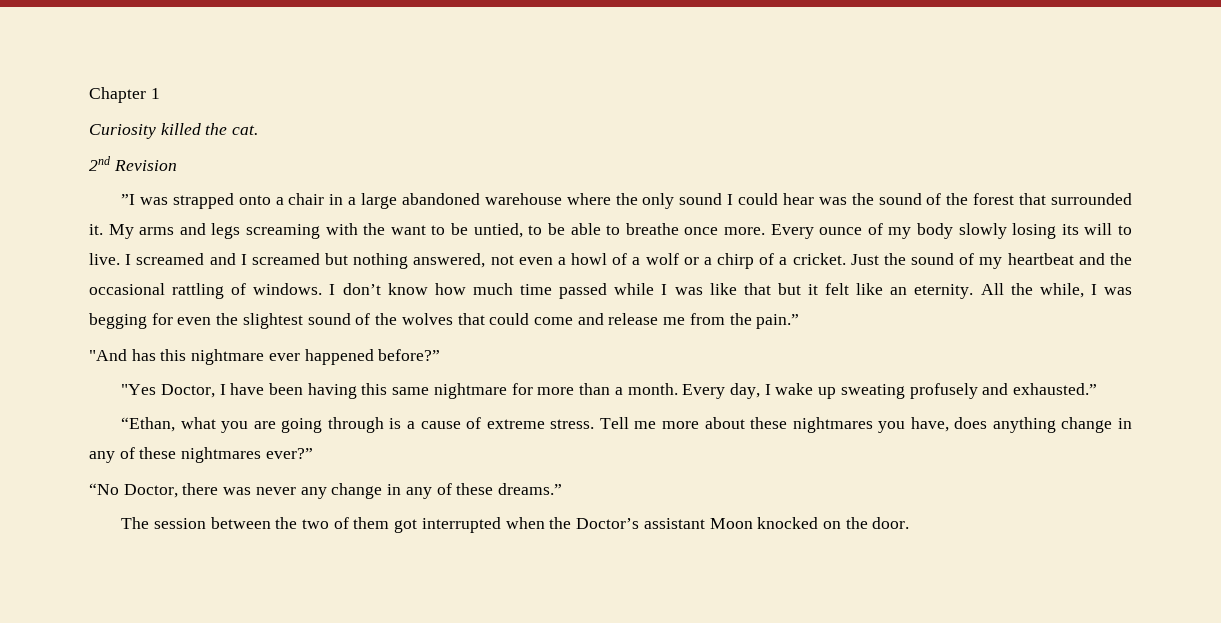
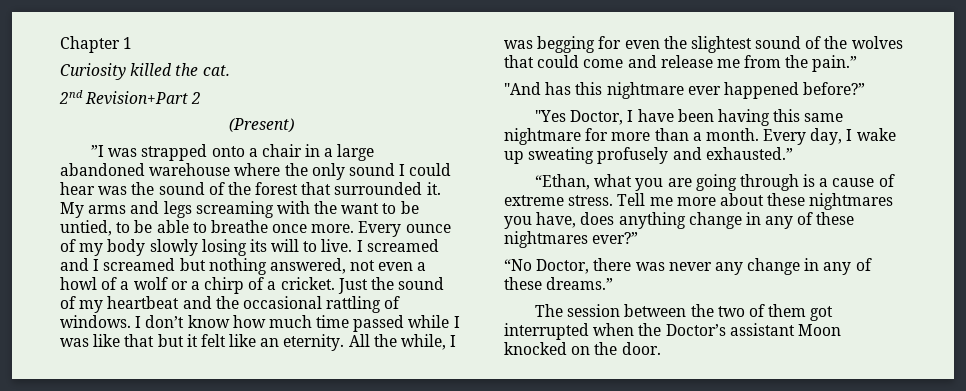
- 2nd Revision
+ 2nd Revision+Part 2
+ (Present)

